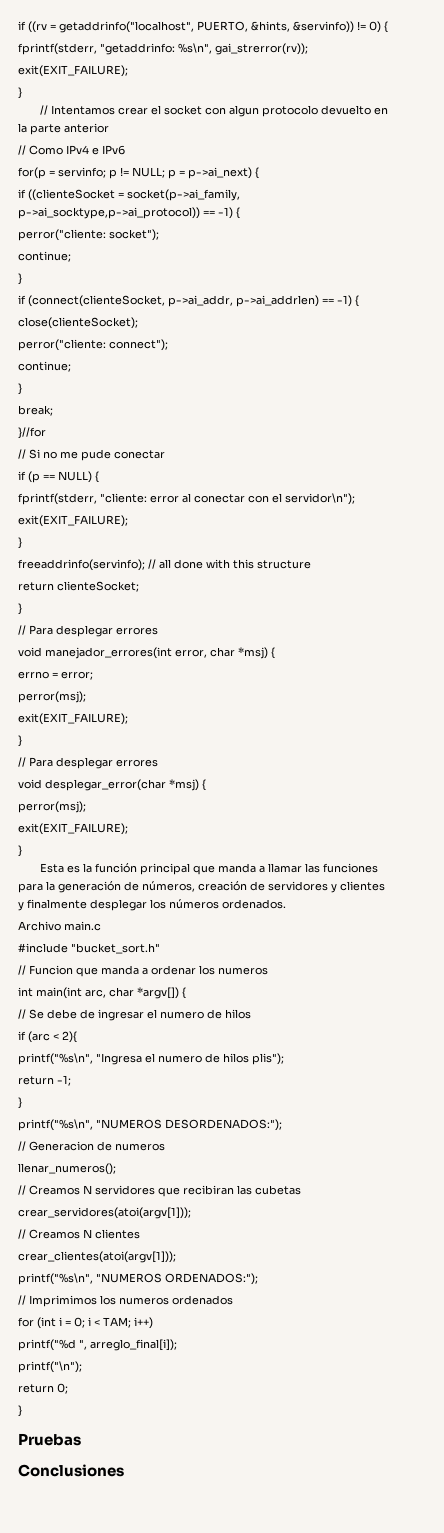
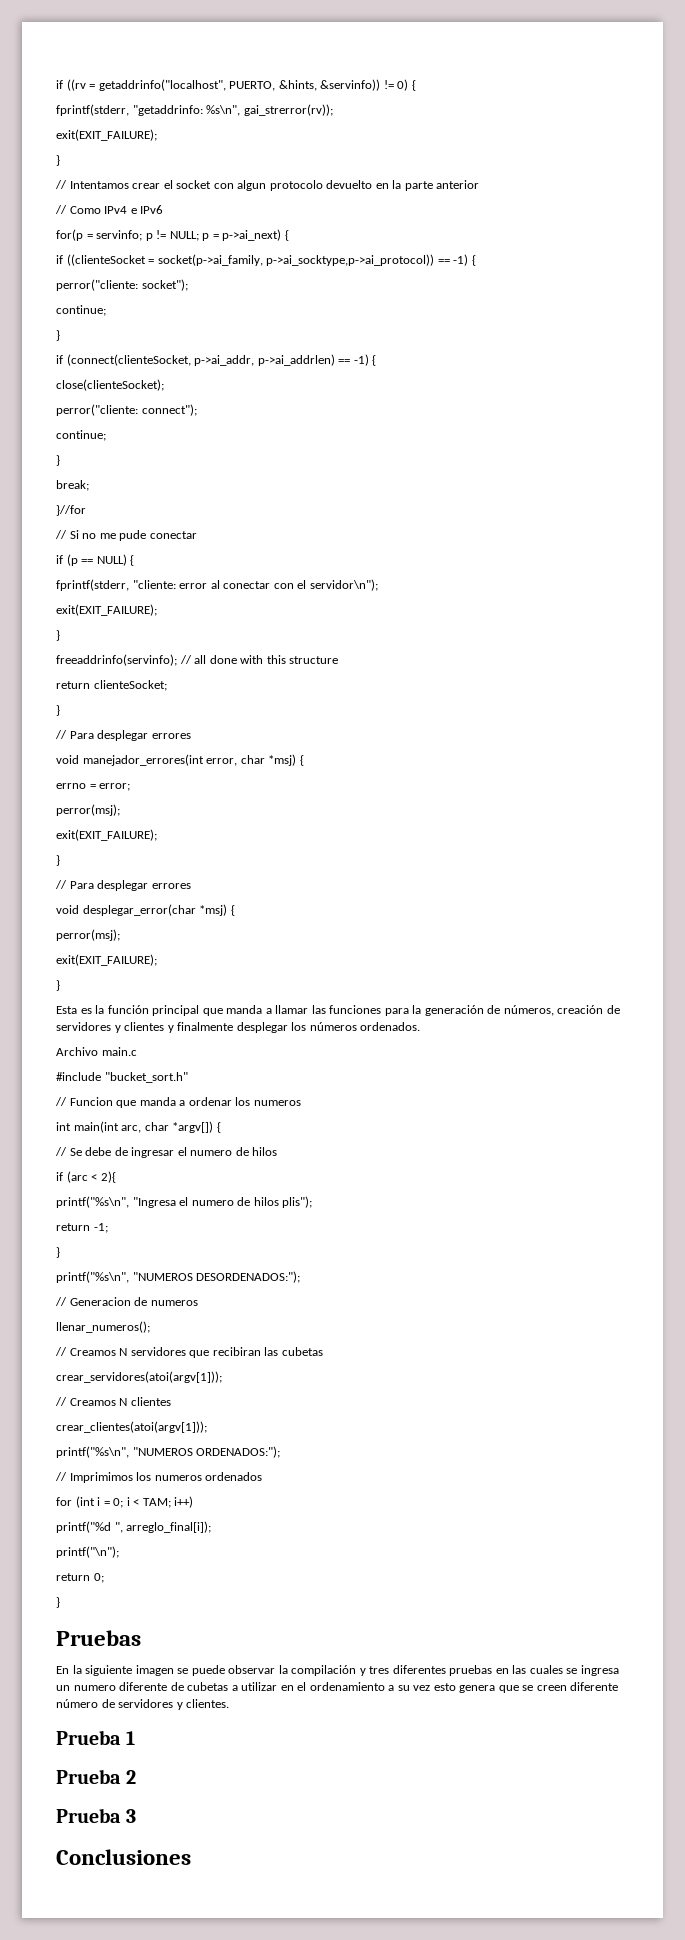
+ En la siguiente imagen se puede observar la compilación y tres diferentes pruebas en las cuales se ingresa un numero diferente de cubetas a utilizar en el ordenamiento a su vez esto genera que se creen diferente número de servidores y clientes.
+ Prueba 1
+ Prueba 2
+ Prueba 3

